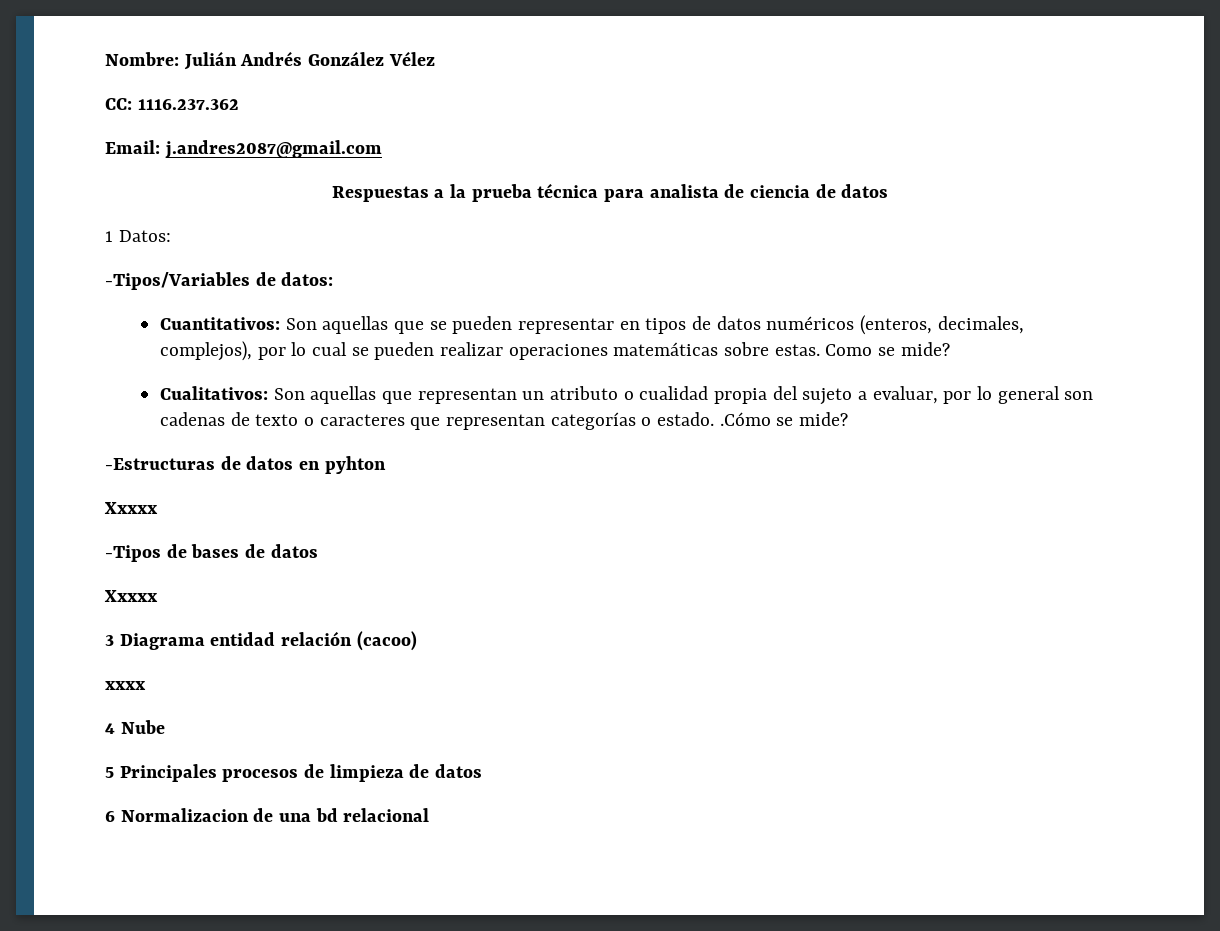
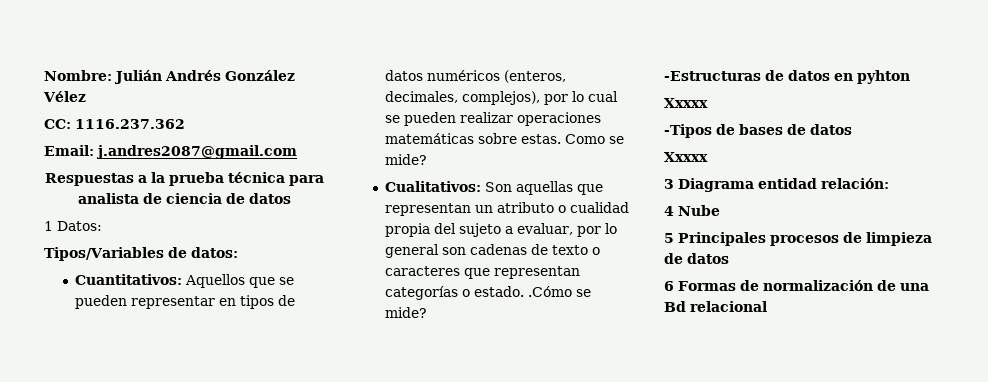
- -Tipos/Variables de datos:
+ Tipos/Variables de datos:
- Cuantitativos: Son aquellas que se pueden representar en tipos de datos numéricos (enteros, decimales, complejos), por lo cual se pueden realizar operaciones matemáticas sobre estas.
+ Cuantitativos: Aquellos que se pueden representar en tipos de datos numéricos (enteros, decimales, complejos), por lo cual se pueden realizar operaciones matemáticas sobre estas.
- 3 Diagrama entidad relación (cacoo)
- xxxx
+ 3 Diagrama entidad relación:
- 6 Normalizacion de una bd relacional
+ 6 Formas de normalización de una Bd relacional

